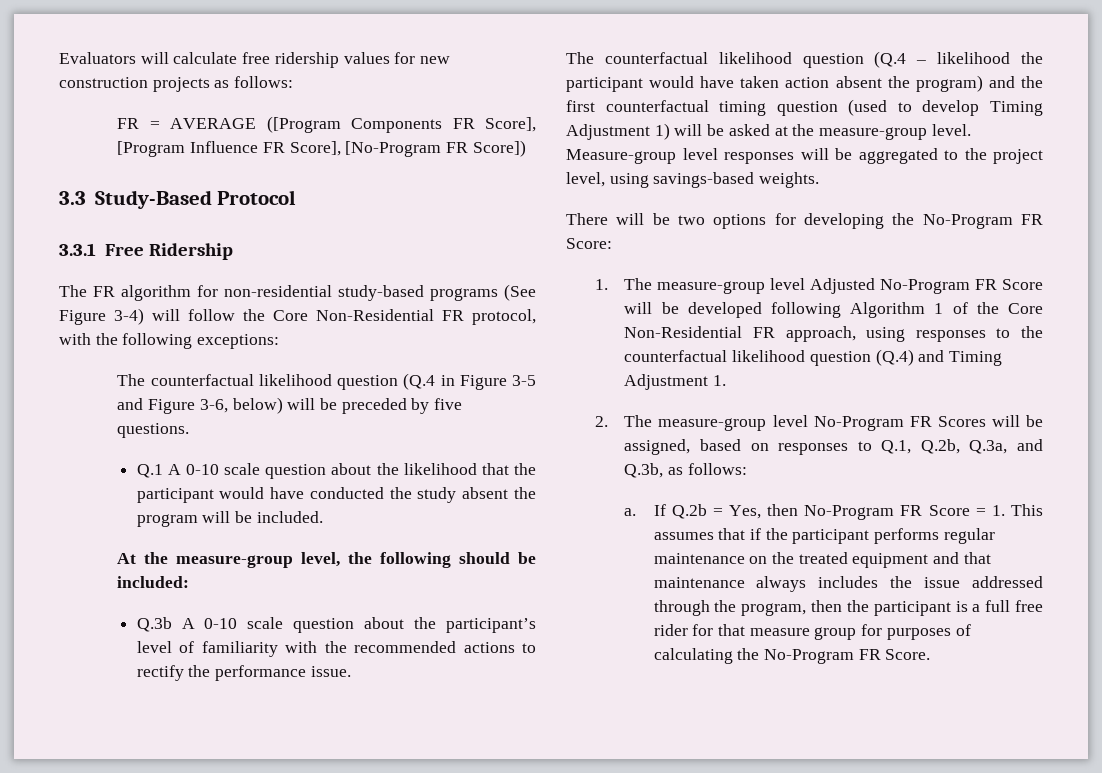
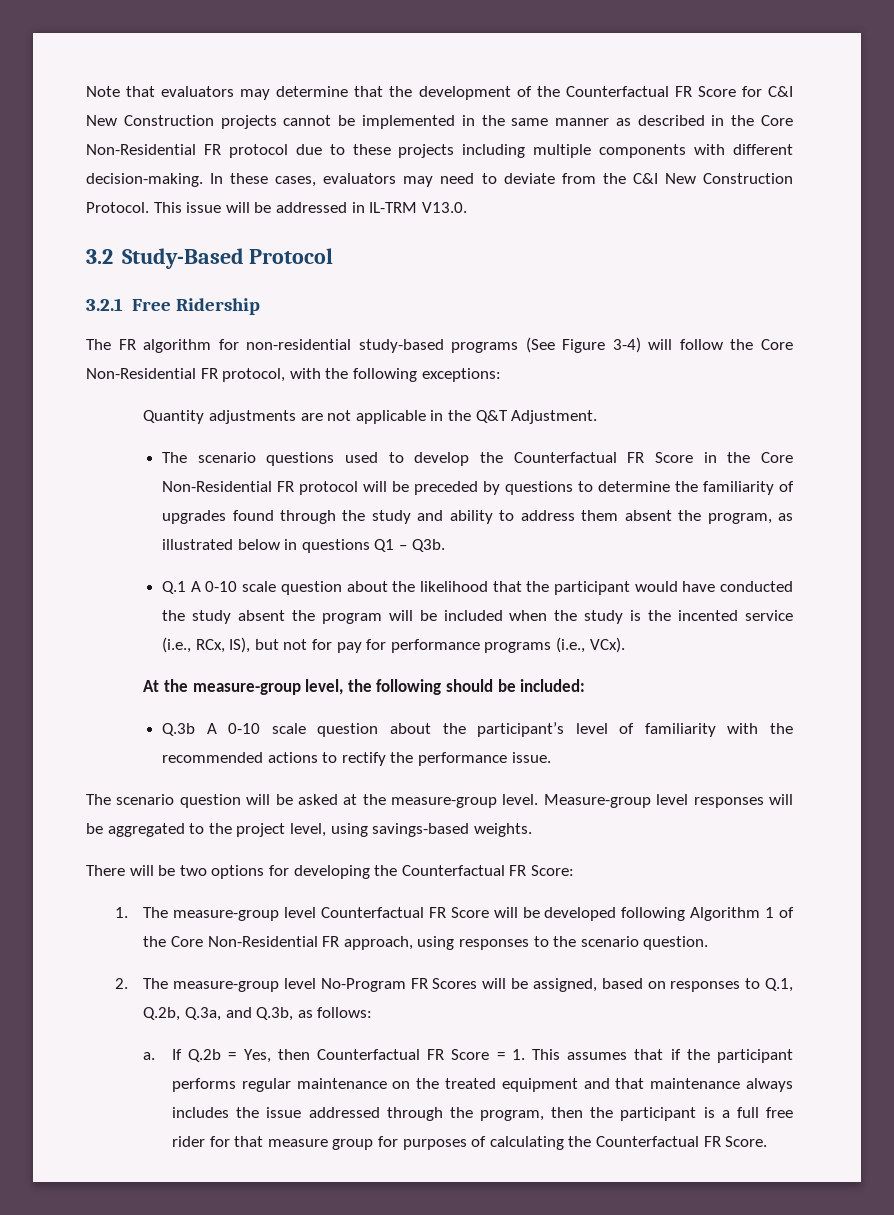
- Evaluators will calculate free ridership values for new construction projects as follows:
- FR = AVERAGE ([Program Components FR Score], [Program Influence FR Score], [No-Program FR Score])
- 3.3 Study-Based Protocol
+ Note that evaluators may determine that the development of the Counterfactual FR Score for C&I New Construction projects cannot be implemented in the same manner as described in the Core Non-Residential FR protocol due to these projects including multiple components with different decision-making. In these cases, evaluators may need to deviate from the C&I New Construction Protocol. This issue will be addressed in IL-TRM V13.0.
+ 3.2 Study-Based Protocol
- 3.3.1 Free Ridership
+ 3.2.1 Free Ridership
- The counterfactual likelihood question (Q.4 in Figure 3-5 and Figure 3-6, below) will be preceded by five questions.
+ Quantity adjustments are not applicable in the Q&T Adjustment.
+ The scenario questions used to develop the Counterfactual FR Score in the Core Non-Residential FR protocol will be preceded by questions to determine the familiarity of upgrades found through the study and ability to address them absent the program, as illustrated below in questions Q1 – Q3b.
- Q.1 A 0-10 scale question about the likelihood that the participant would have conducted the study absent the program will be included.
+ Q.1 A 0-10 scale question about the likelihood that the participant would have conducted the study absent the program will be included when the study is the incented service (i.e., RCx, IS), but not for pay for performance programs (i.e., VCx).
- The counterfactual likelihood question (Q.4 – likelihood the participant would have taken action absent the program) and the first counterfactual timing question (used to develop Timing Adjustment 1) will be asked at the measure-group level.
+ The scenario question will be asked at the measure-group level.
- There will be two options for developing the No-Program FR Score:
+ There will be two options for developing the Counterfactual FR Score:
- 1. The measure-group level Adjusted No-Program FR Score will be developed following Algorithm 1 of the Core Non-Residential FR approach, using responses to the counterfactual likelihood question (Q.4) and Timing Adjustment 1.
+ 1. The measure-group level Counterfactual FR Score will be developed following Algorithm 1 of the Core Non-Residential FR approach, using responses to the scenario question.
- If Q.2b = Yes, then No-Program FR Score = 1. This assumes that if the participant performs regular maintenance on the treated equipment and that maintenance always includes the issue addressed through the program, then the participant is a full free rider for that measure group for purposes of calculating the No-Program FR Score.
+ If Q.2b = Yes, then Counterfactual FR Score = 1. This assumes that if the participant performs regular maintenance on the treated equipment and that maintenance always includes the issue addressed through the program, then the participant is a full free rider for that measure group for purposes of calculating the Counterfactual FR Score.

